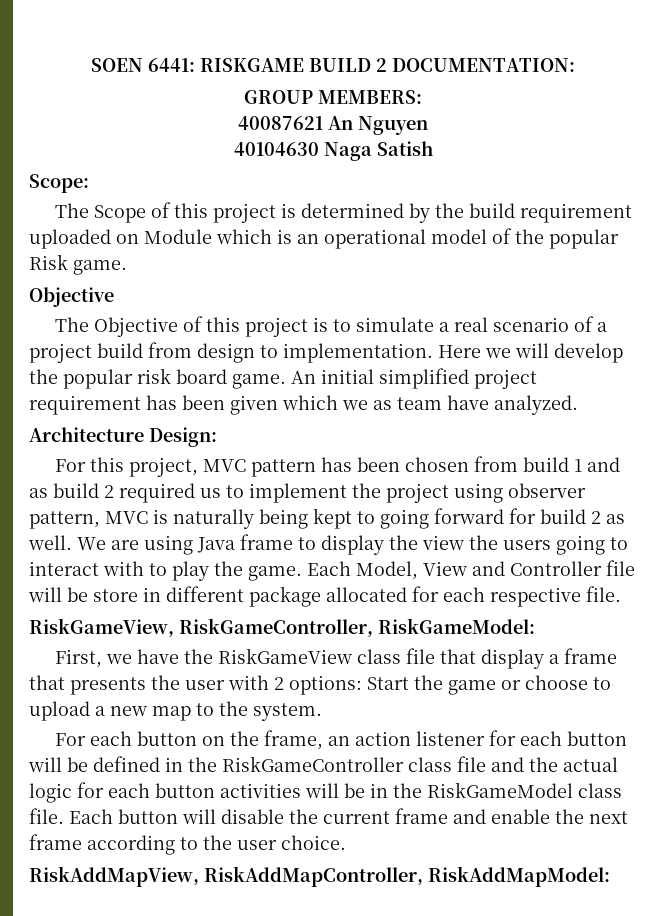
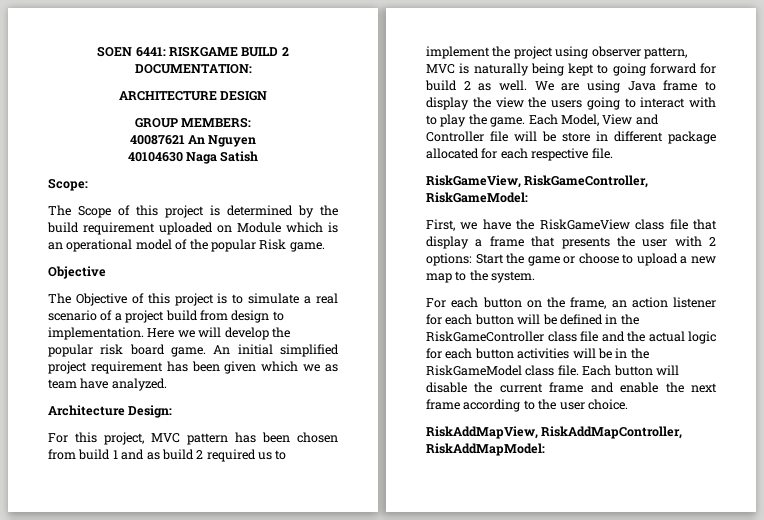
+ ARCHITECTURE DESIGN

